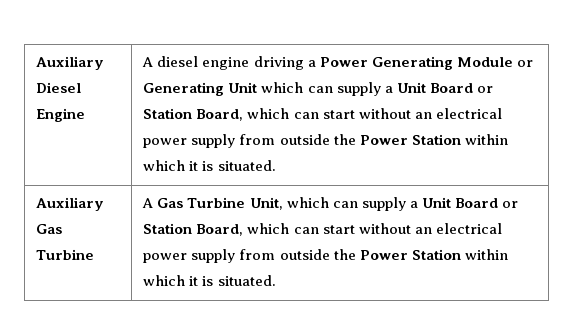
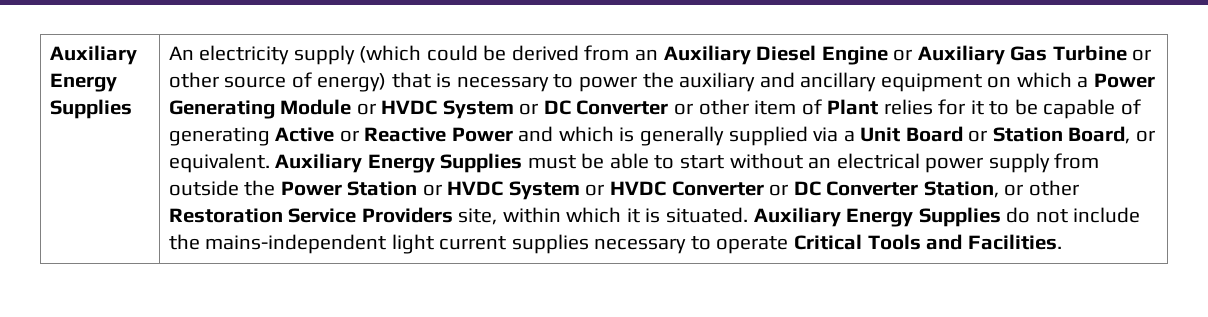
- Auxiliary Diesel Engine | A diesel engine driving a Power Generating Module or Generating Unit which can supply a Unit Board or Station Board, which can start without an electrical power supply from outside the Power Station within which it is situated.
- Auxiliary Gas Turbine | A Gas Turbine Unit, which can supply a Unit Board or Station Board, which can start without an electrical power supply from outside the Power Station within which it is situated.
+ Auxiliary Energy Supplies | An electricity supply (which could be derived from an Auxiliary Diesel Engine or Auxiliary Gas Turbine or other source of energy) that is necessary to power the auxiliary and ancillary equipment on which a Power Generating Module or HVDC System or DC Converter or other item of Plant relies for it to be capable of generating Active or Reactive Power and which is generally supplied via a Unit Board or Station Board, or equivalent. Auxiliary Energy Supplies must be able to start without an electrical power supply from outside the Power Station or HVDC System or HVDC Converter or DC Converter Station, or other Restoration Service Providers site, within which it is situated. Auxiliary Energy Supplies do not include the mains-independent light current supplies necessary to operate Critical Tools and Facilities.

